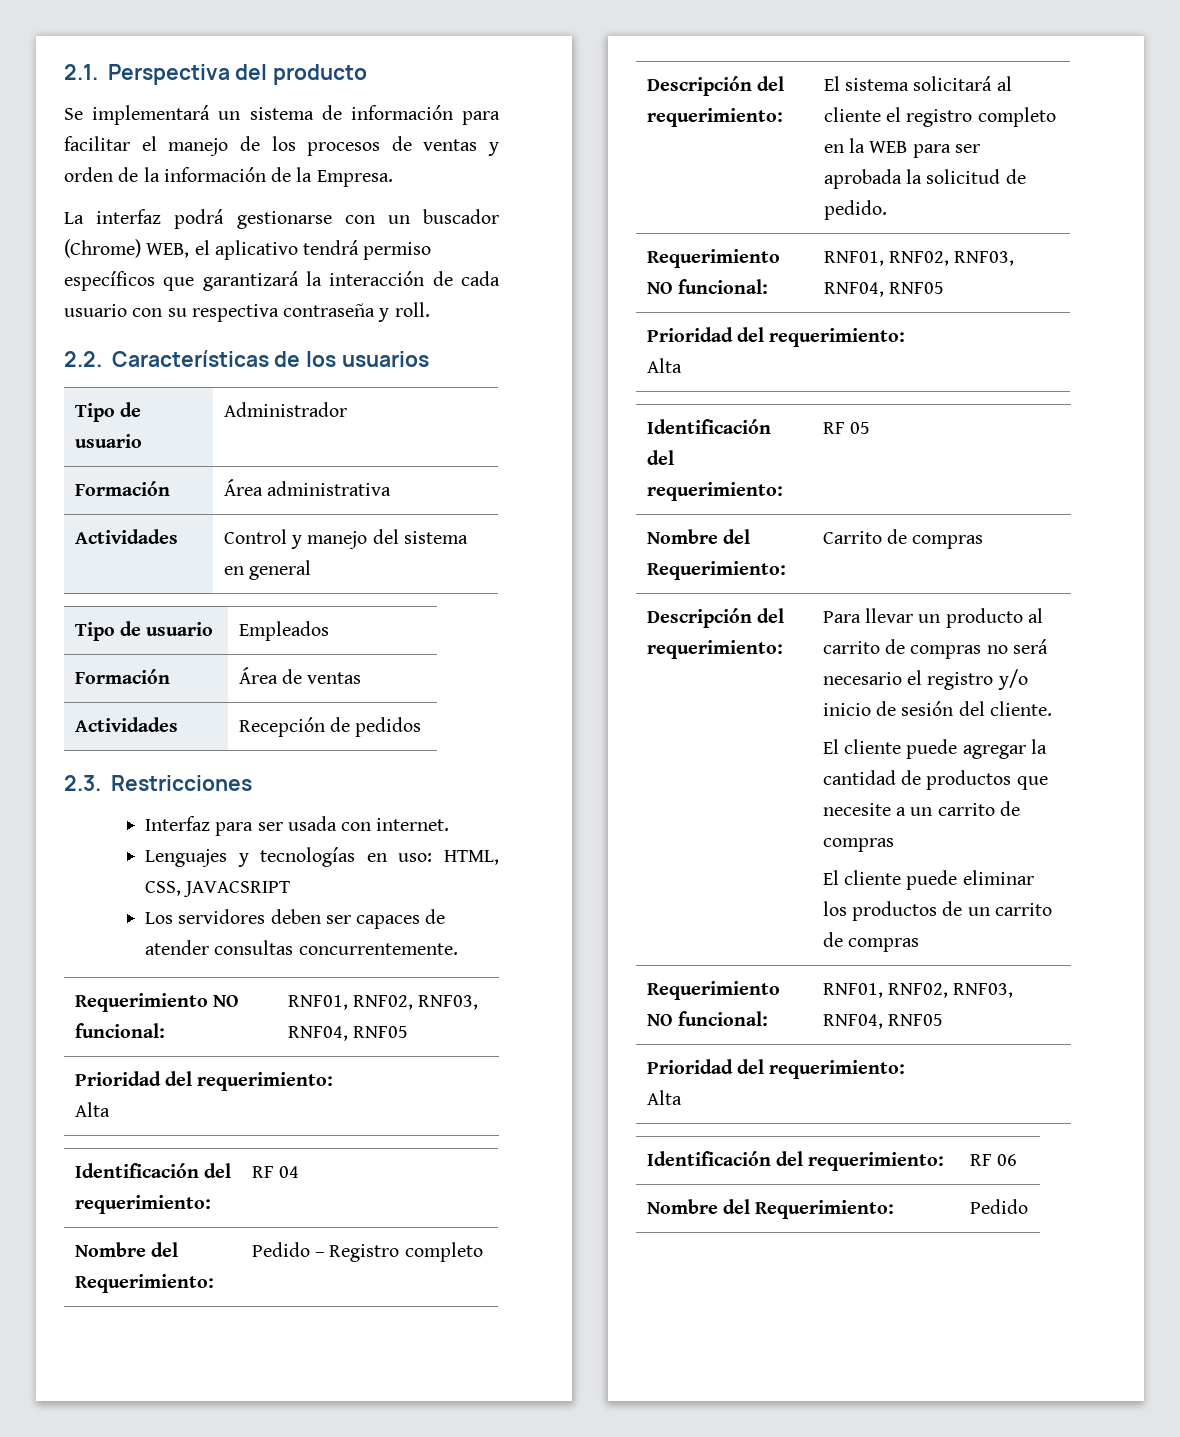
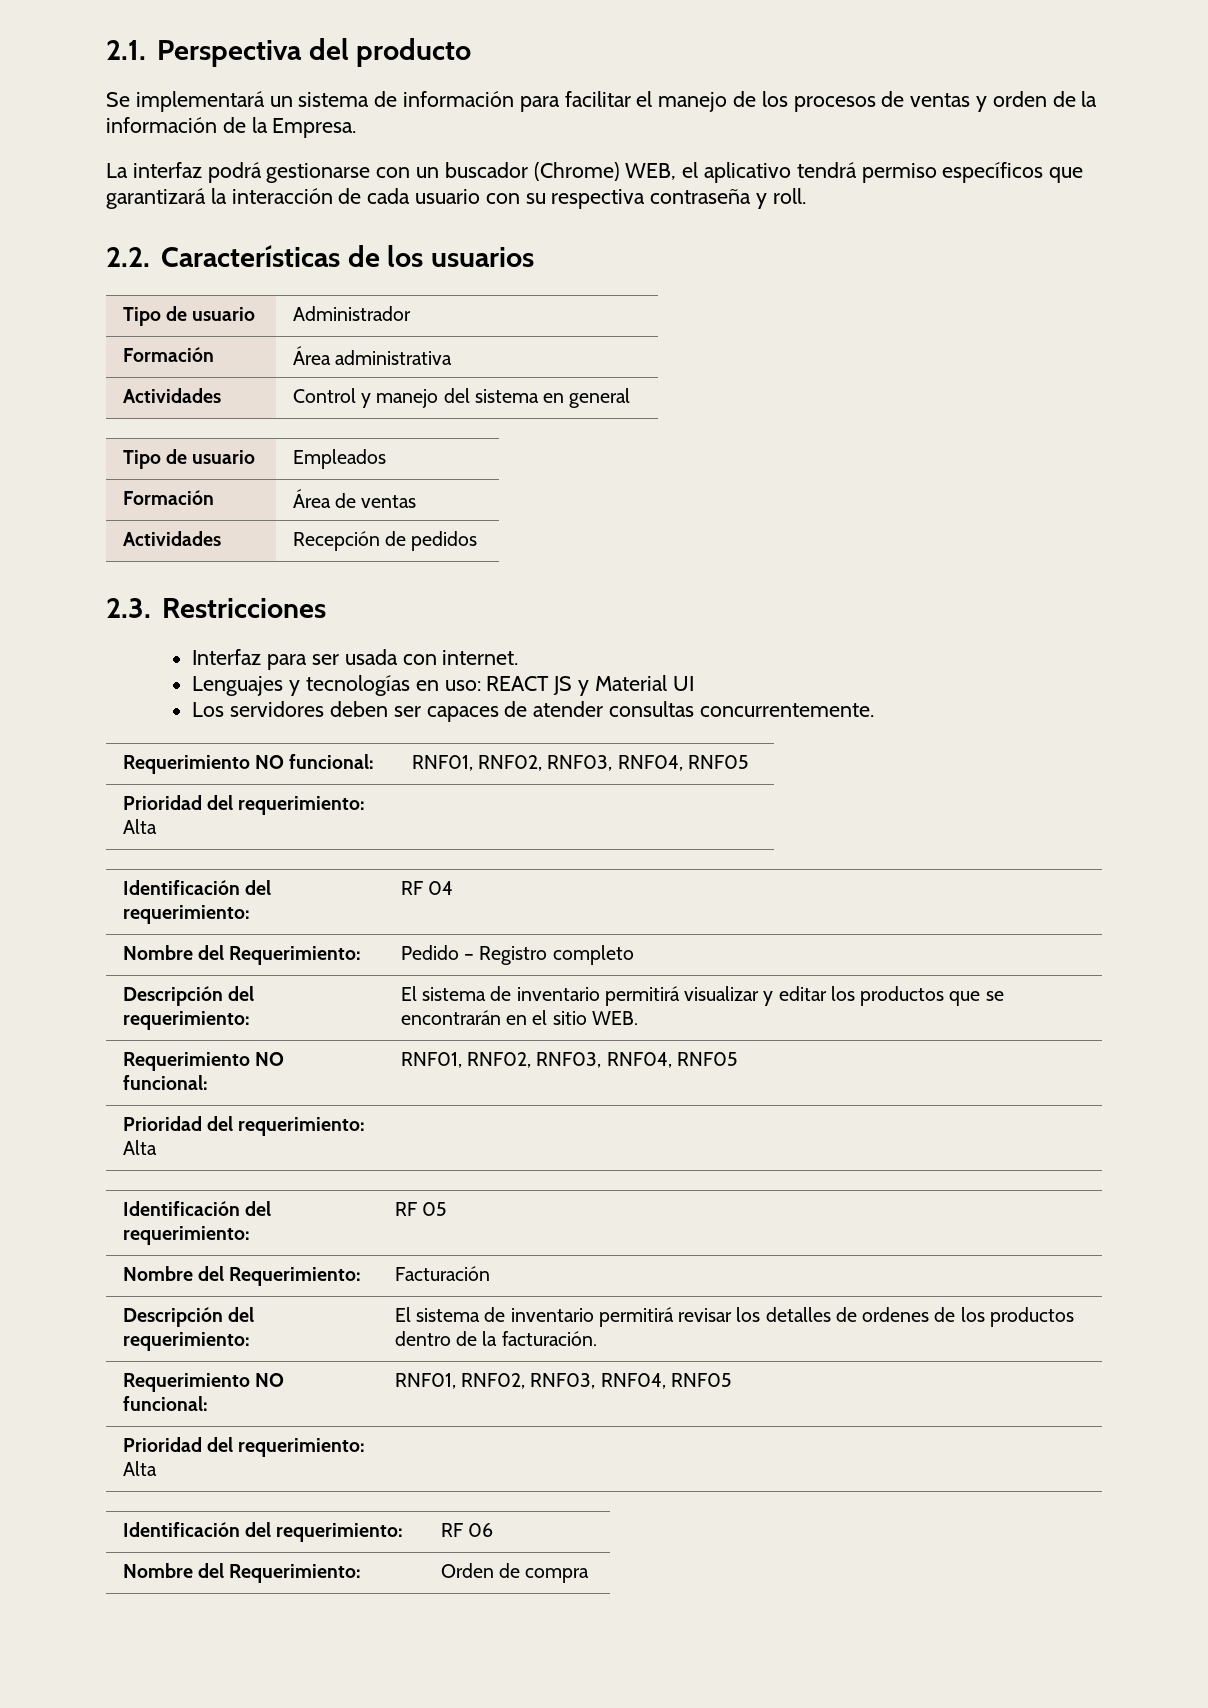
- Lenguajes y tecnologías en uso: HTML, CSS, JAVACSRIPT
+ Lenguajes y tecnologías en uso: REACT JS y Material UI
- Descripción del requerimiento: | El sistema solicitará al cliente el registro completo en la WEB para ser aprobada la solicitud de pedido.
+ Descripción del requerimiento: | El sistema de inventario permitirá visualizar y editar los productos que se encontrarán en el sitio WEB.
- Nombre del Requerimiento: | Carrito de compras
- Descripción del requerimiento: | Para llevar un producto al carrito de compras no será necesario el registro y/o inicio de sesión del cliente.
- El cliente puede agregar la cantidad de productos que necesite a un carrito de compras
- El cliente puede eliminar los productos de un carrito de compras
+ Nombre del Requerimiento: | Facturación
+ Descripción del requerimiento: | El sistema de inventario permitirá revisar los detalles de ordenes de los productos dentro de la facturación.
  Identificación del requerimiento: | RF 06
- Nombre del Requerimiento: | Pedido
+ Nombre del Requerimiento: | Orden de compra

